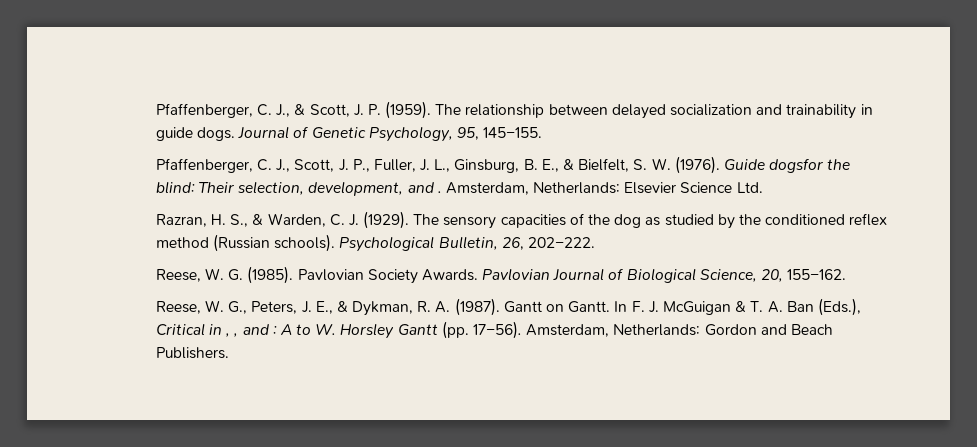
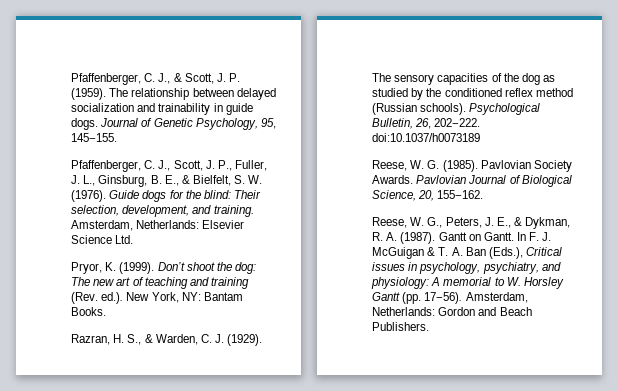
- Guide dogsfor the blind: Their selection, development, and .
+ Guide dogs for the blind: Their selection, development, and training.
+ Pryor, K. (1999). Don’t shoot the dog: The new art of teaching and training (Rev. ed.). New York, NY: Bantam Books.
- Psychological Bulletin, 26, 202−222.
+ Psychological Bulletin, 26, 202−222. doi:10.1037/h0073189
- In F. J. McGuigan & T. A. Ban (Eds.), Critical in , , and : A to W. Horsley Gantt (pp. 17−56).
+ In F. J. McGuigan & T. A. Ban (Eds.), Critical issues in psychology, psychiatry, and physiology: A memorial to W. Horsley Gantt (pp. 17−56).

